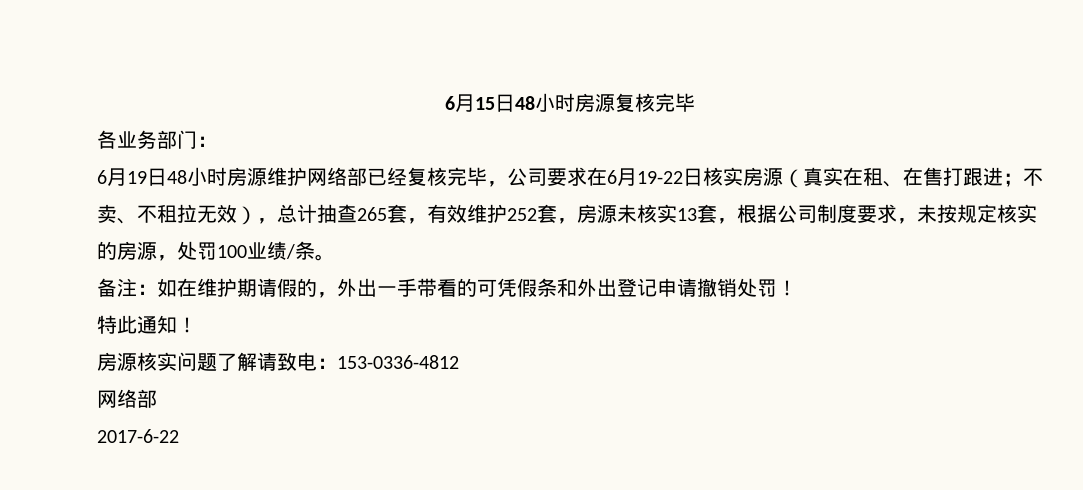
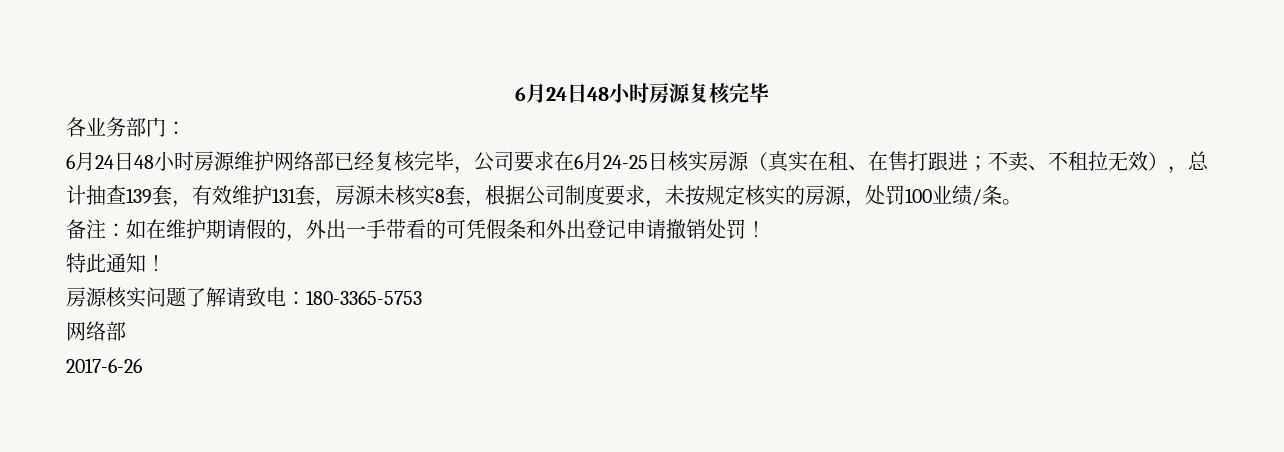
- 6月15日48小时房源复核完毕
+ 6月24日48小时房源复核完毕
- 6月19日48小时房源维护网络部已经复核完毕，公司要求在6月19-22日核实房源（真实在租、在售打跟进；不卖、不租拉无效），总计抽查265套，有效维护252套，房源未核实13套，根据公司制度要求，未按规定核实的房源，处罚100业绩/条。
+ 6月24日48小时房源维护网络部已经复核完毕，公司要求在6月24-25日核实房源（真实在租、在售打跟进；不卖、不租拉无效），总计抽查139套，有效维护131套，房源未核实8套，根据公司制度要求，未按规定核实的房源，处罚100业绩/条。
- 房源核实问题了解请致电：153-0336-4812
+ 房源核实问题了解请致电：180-3365-5753
- 2017-6-22
+ 2017-6-26

